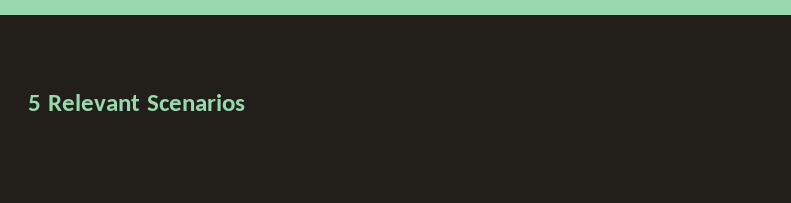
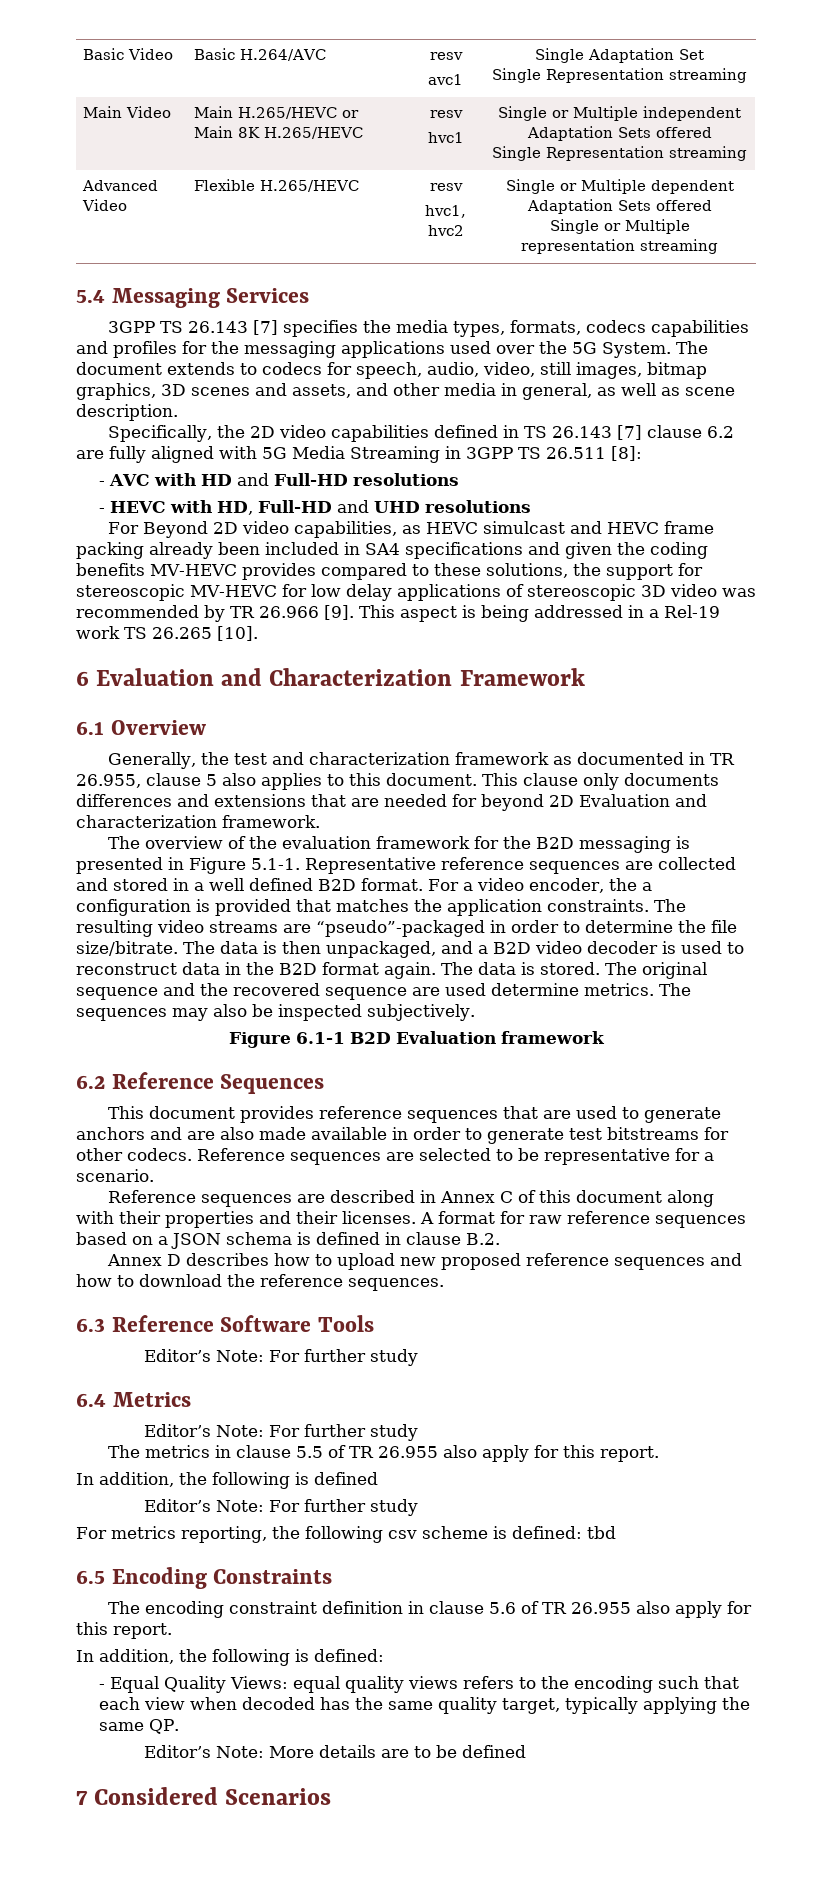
- 5 Relevant Scenarios
+ Basic Video | Basic H.264/AVC | resv
+ avc1 | Single Adaptation Set
+ Single Representation streaming
+ Main Video | Main H.265/HEVC or Main 8K H.265/HEVC | resv
+ hvc1 | Single or Multiple independent Adaptation Sets offered
+ Single Representation streaming
+ Advanced Video | Flexible H.265/HEVC | resv
+ hvc1, hvc2 | Single or Multiple dependent Adaptation Sets offered
+ Single or Multiple representation streaming
+ 5.4 Messaging Services
+ 3GPP TS 26.143 [7] specifies the media types, formats, codecs capabilities and profiles for the messaging applications used over the 5G System. The document extends to codecs for speech, audio, video, still images, bitmap graphics, 3D scenes and assets, and other media in general, as well as scene description.
+ Specifically, the 2D video capabilities defined in TS 26.143 [7] clause 6.2 are fully aligned with 5G Media Streaming in 3GPP TS 26.511 [8]:
+ - AVC with HD and Full-HD resolutions
+ - HEVC with HD, Full-HD and UHD resolutions
+ For Beyond 2D video capabilities, as HEVC simulcast and HEVC frame packing already been included in SA4 specifications and given the coding benefits MV-HEVC provides compared to these solutions, the support for stereoscopic MV-HEVC for low delay applications of stereoscopic 3D video was recommended by TR 26.966 [9]. This aspect is being addressed in a Rel-19 work TS 26.265 [10].
+ 6 Evaluation and Characterization Framework
+ 6.1 Overview
+ Generally, the test and characterization framework as documented in TR 26.955, clause 5 also applies to this document. This clause only documents differences and extensions that are needed for beyond 2D Evaluation and characterization framework.
+ The overview of the evaluation framework for the B2D messaging is presented in Figure 5.1-1. Representative reference sequences are collected and stored in a well defined B2D format. For a video encoder, the a configuration is provided that matches the application constraints. The resulting video streams are “pseudo”-packaged in order to determine the file size/bitrate. The data is then unpackaged, and a B2D video decoder is used to reconstruct data in the B2D format again. The data is stored. The original sequence and the recovered sequence are used determine metrics. The sequences may also be inspected subjectively.
+ Figure 6.1-1 B2D Evaluation framework
+ 6.2 Reference Sequences
+ This document provides reference sequences that are used to generate anchors and are also made available in order to generate test bitstreams for other codecs. Reference sequences are selected to be representative for a scenario.
+ Reference sequences are described in Annex C of this document along with their properties and their licenses. A format for raw reference sequences based on a JSON schema is defined in clause B.2.
+ Annex D describes how to upload new proposed reference sequences and how to download the reference sequences.
+ 6.3 Reference Software Tools
+ Editor’s Note: For further study
+ 6.4 Metrics
+ Editor’s Note: For further study
+ The metrics in clause 5.5 of TR 26.955 also apply for this report.
+ In addition, the following is defined
+ Editor’s Note: For further study
+ For metrics reporting, the following csv scheme is defined: tbd
+ 6.5 Encoding Constraints
+ The encoding constraint definition in clause 5.6 of TR 26.955 also apply for this report.
+ In addition, the following is defined:
+ - Equal Quality Views: equal quality views refers to the encoding such that each view when decoded has the same quality target, typically applying the same QP.
+ Editor’s Note: More details are to be defined
+ 7 Considered Scenarios

